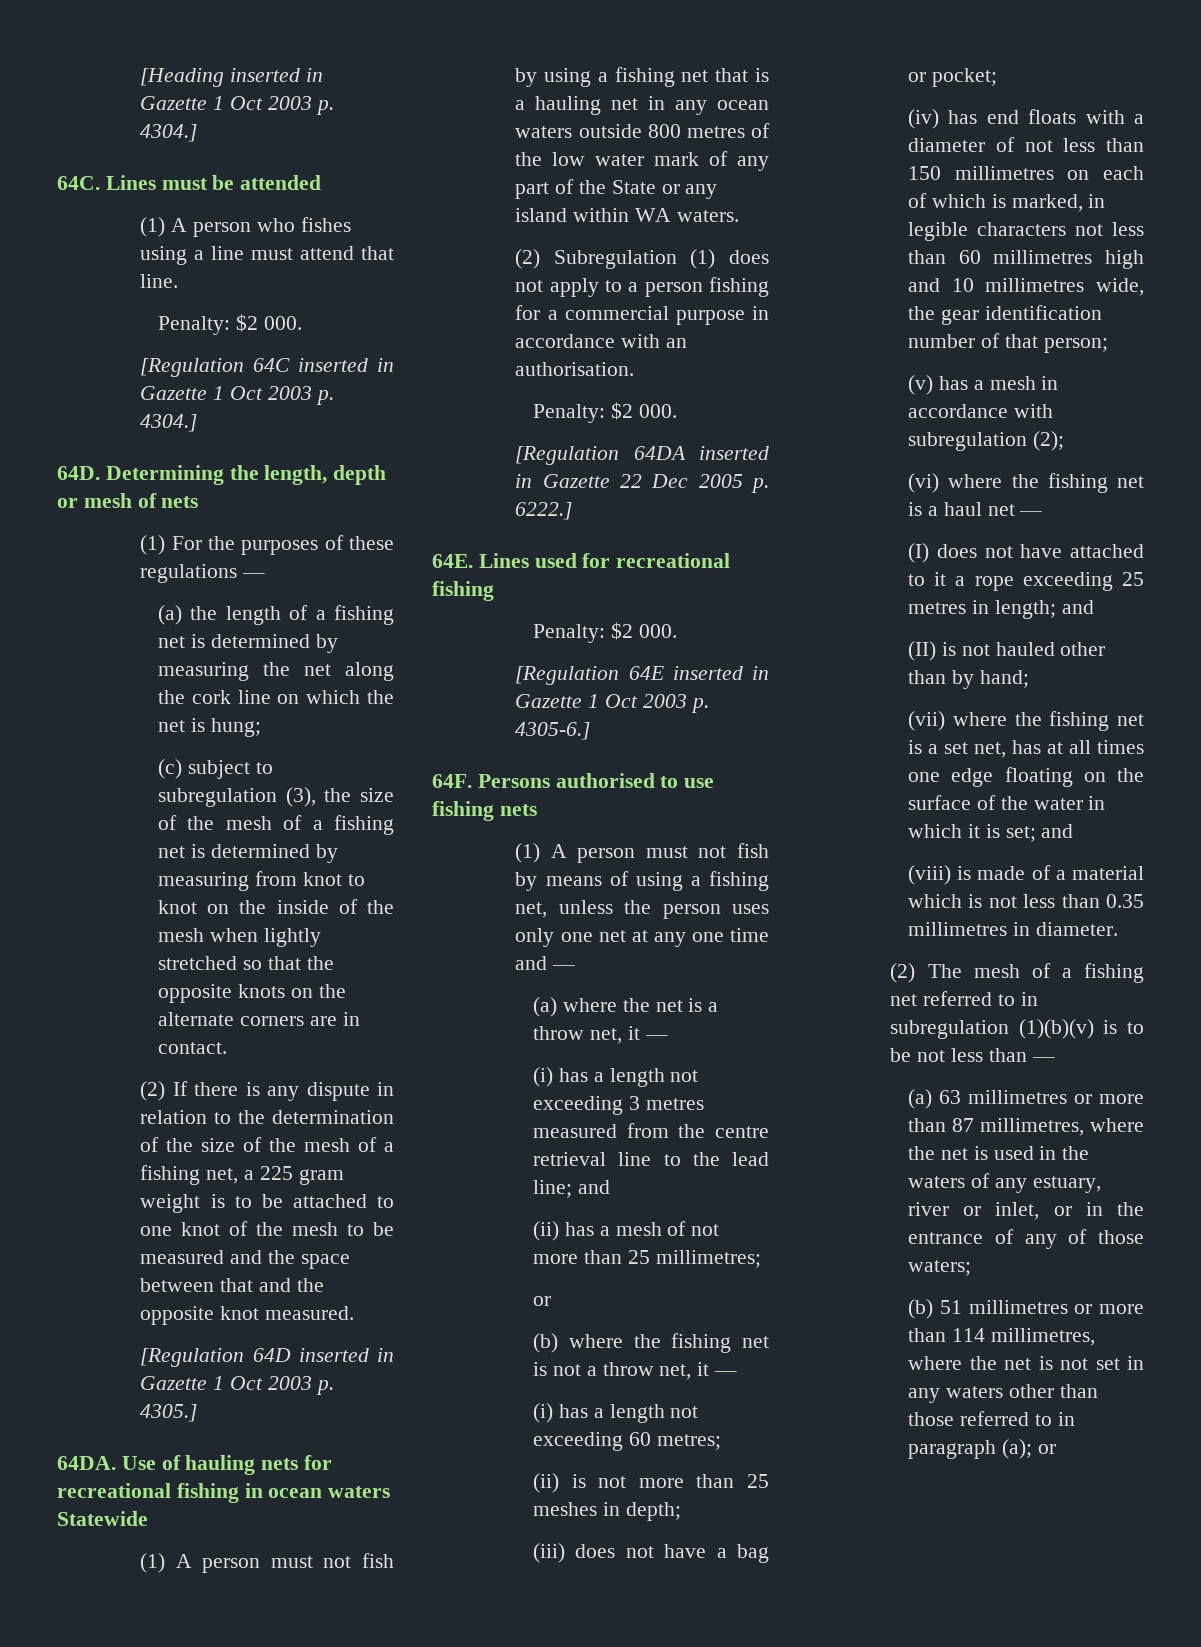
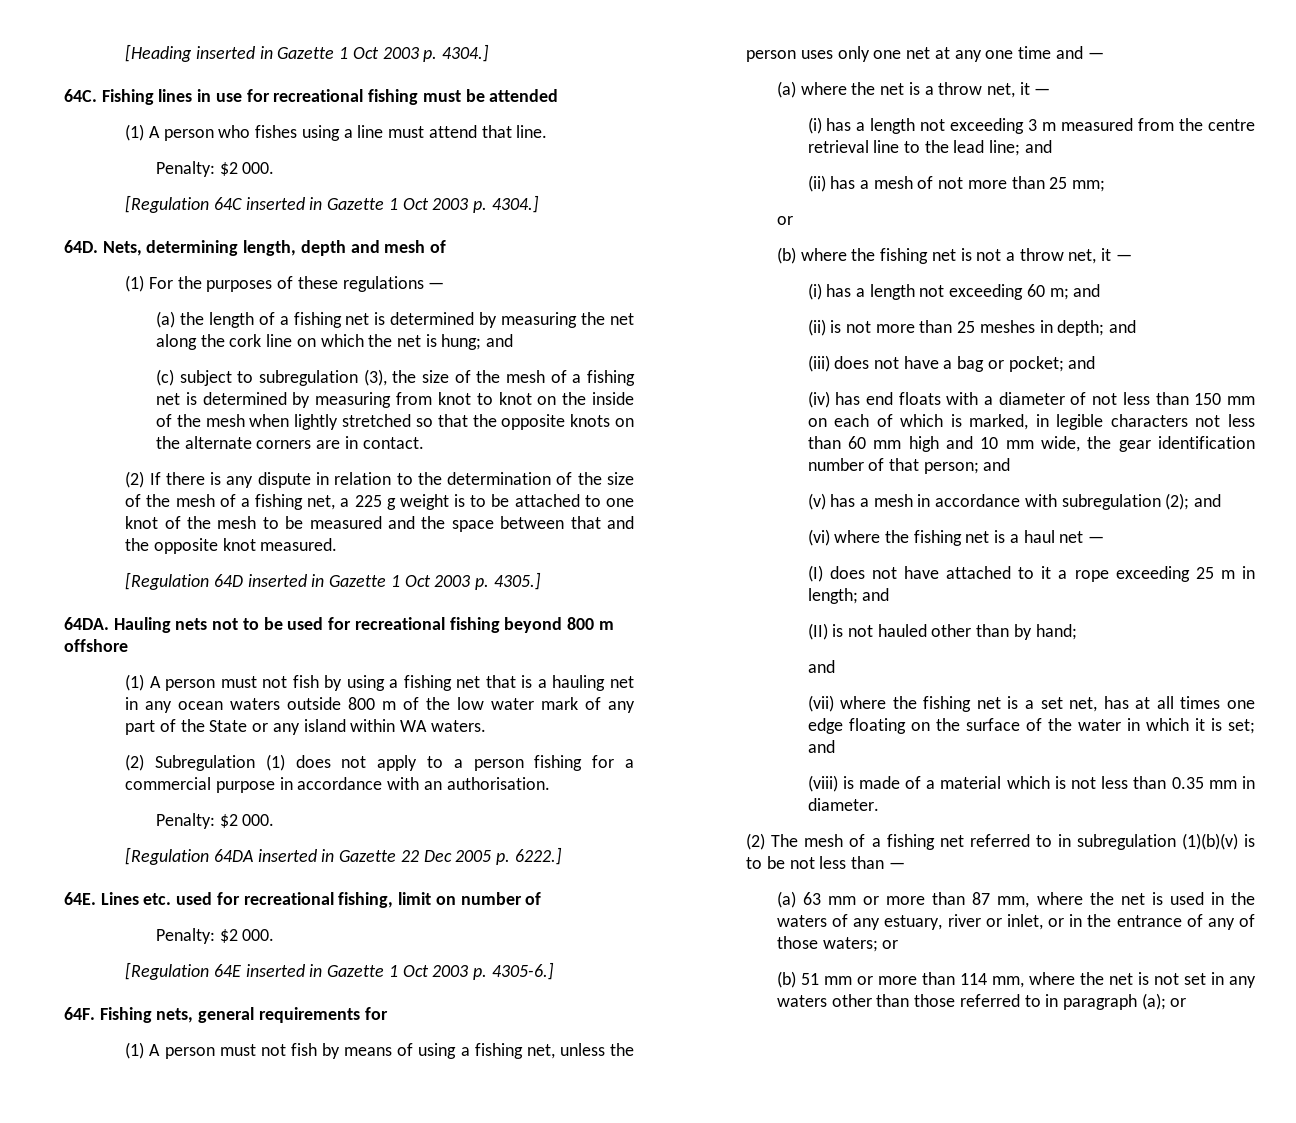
- Lines must be attended
+ Fishing lines in use for recreational fishing must be attended
- Determining the length, depth or mesh of nets
+ Nets, determining length, depth and mesh of
- (a) the length of a fishing net is determined by measuring the net along the cork line on which the net is hung;
+ (a) the length of a fishing net is determined by measuring the net along the cork line on which the net is hung; and
- (2) If there is any dispute in relation to the determination of the size of the mesh of a fishing net, a 225 gram weight is to be attached to one knot of the mesh to be measured and the space between that and the opposite knot measured.
+ (2) If there is any dispute in relation to the determination of the size of the mesh of a fishing net, a 225 g weight is to be attached to one knot of the mesh to be measured and the space between that and the opposite knot measured.
- Use of hauling nets for recreational fishing in ocean waters Statewide
+ Hauling nets not to be used for recreational fishing beyond 800 m offshore
- (1) A person must not fish by using a fishing net that is a hauling net in any ocean waters outside 800 metres of the low water mark of any part of the State or any island within WA waters.
+ (1) A person must not fish by using a fishing net that is a hauling net in any ocean waters outside 800 m of the low water mark of any part of the State or any island within WA waters.
- Lines used for recreational fishing
+ Lines etc. used for recreational fishing, limit on number of
- Persons authorised to use fishing nets
+ Fishing nets, general requirements for
- (i) has a length not exceeding 3 metres measured from the centre retrieval line to the lead line; and
+ (i) has a length not exceeding 3 m measured from the centre retrieval line to the lead line; and
- (ii) has a mesh of not more than 25 millimetres;
+ (ii) has a mesh of not more than 25 mm;
- (i) has a length not exceeding 60 metres;
+ (i) has a length not exceeding 60 m; and
- (ii) is not more than 25 meshes in depth;
+ (ii) is not more than 25 meshes in depth; and
- (iii) does not have a bag or pocket;
+ (iii) does not have a bag or pocket; and
- (iv) has end floats with a diameter of not less than 150 millimetres on each of which is marked, in legible characters not less than 60 millimetres high and 10 millimetres wide, the gear identification number of that person;
+ (iv) has end floats with a diameter of not less than 150 mm on each of which is marked, in legible characters not less than 60 mm high and 10 mm wide, the gear identification number of that person; and
- (v) has a mesh in accordance with subregulation (2);
+ (v) has a mesh in accordance with subregulation (2); and
- (I) does not have attached to it a rope exceeding 25 metres in length; and
+ (I) does not have attached to it a rope exceeding 25 m in length; and
  (II) is not hauled other than by hand;
+ and
- (viii) is made of a material which is not less than 0.35 millimetres in diameter.
+ (viii) is made of a material which is not less than 0.35 mm in diameter.
- (a) 63 millimetres or more than 87 millimetres, where the net is used in the waters of any estuary, river or inlet, or in the entrance of any of those waters;
+ (a) 63 mm or more than 87 mm, where the net is used in the waters of any estuary, river or inlet, or in the entrance of any of those waters; or
- (b) 51 millimetres or more than 114 millimetres, where the net is not set in any waters other than those referred to in paragraph (a); or
+ (b) 51 mm or more than 114 mm, where the net is not set in any waters other than those referred to in paragraph (a); or

